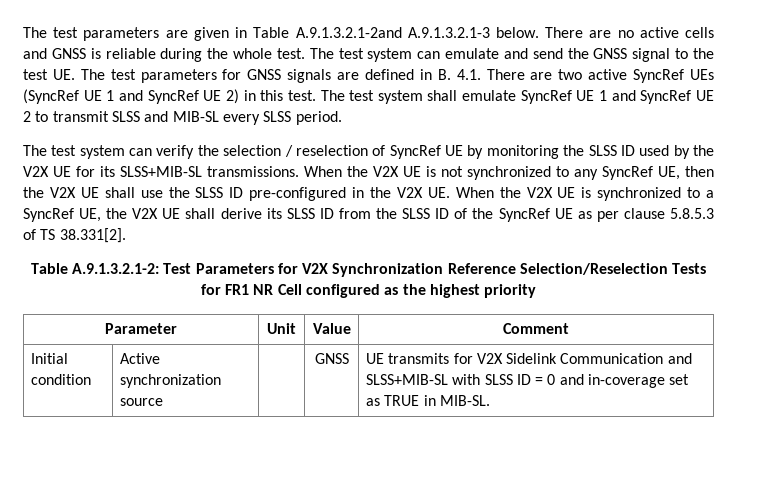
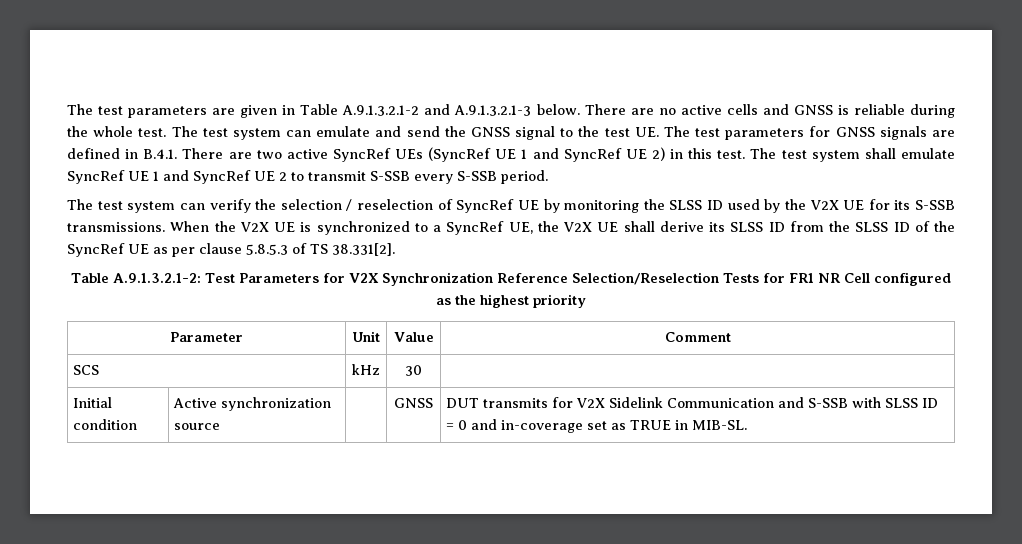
- The test parameters are given in Table A.9.1.3.2.1-2and A.9.1.3.2.1-3 below.
+ The test parameters are given in Table A.9.1.3.2.1-2 and A.9.1.3.2.1-3 below.
- The test system can emulate and send the GNSS signal to the test UE. The test parameters for GNSS signals are defined in B. 4.1. There are two active SyncRef UEs (SyncRef UE 1 and SyncRef UE 2) in this test.
+ The test system can emulate and send the GNSS signal to the test UE. The test parameters for GNSS signals are defined in B.4.1. There are two active SyncRef UEs (SyncRef UE 1 and SyncRef UE 2) in this test.
- The test system shall emulate SyncRef UE 1 and SyncRef UE 2 to transmit SLSS and MIB-SL every SLSS period.
+ The test system shall emulate SyncRef UE 1 and SyncRef UE 2 to transmit S-SSB every S-SSB period.
- The test system can verify the selection / reselection of SyncRef UE by monitoring the SLSS ID used by the V2X UE for its SLSS+MIB-SL transmissions.
+ The test system can verify the selection / reselection of SyncRef UE by monitoring the SLSS ID used by the V2X UE for its S-SSB transmissions.
- When the V2X UE is not synchronized to any SyncRef UE, then the V2X UE shall use the SLSS ID pre-configured in the V2X UE. When the V2X UE is synchronized to a SyncRef UE, the V2X UE shall derive its SLSS ID from the SLSS ID of the SyncRef UE as per clause 5.8.5.3 of TS 38.331[2].
+ When the V2X UE is synchronized to a SyncRef UE, the V2X UE shall derive its SLSS ID from the SLSS ID of the SyncRef UE as per clause 5.8.5.3 of TS 38.331[2].
+ SCS | kHz | 30 |
- Initial condition | Active synchronization source | | GNSS | UE transmits for V2X Sidelink Communication and SLSS+MIB-SL with SLSS ID = 0 and in-coverage set as TRUE in MIB-SL.
+ Initial condition | Active synchronization source | | GNSS | DUT transmits for V2X Sidelink Communication and S-SSB with SLSS ID = 0 and in-coverage set as TRUE in MIB-SL.

